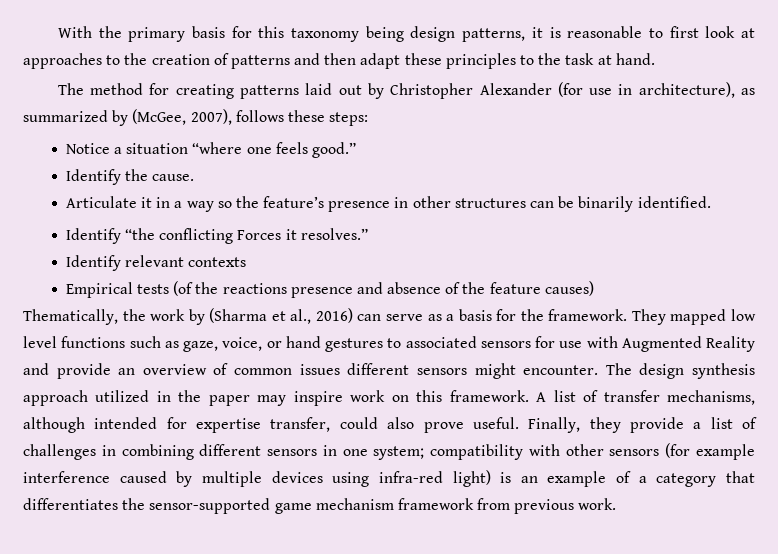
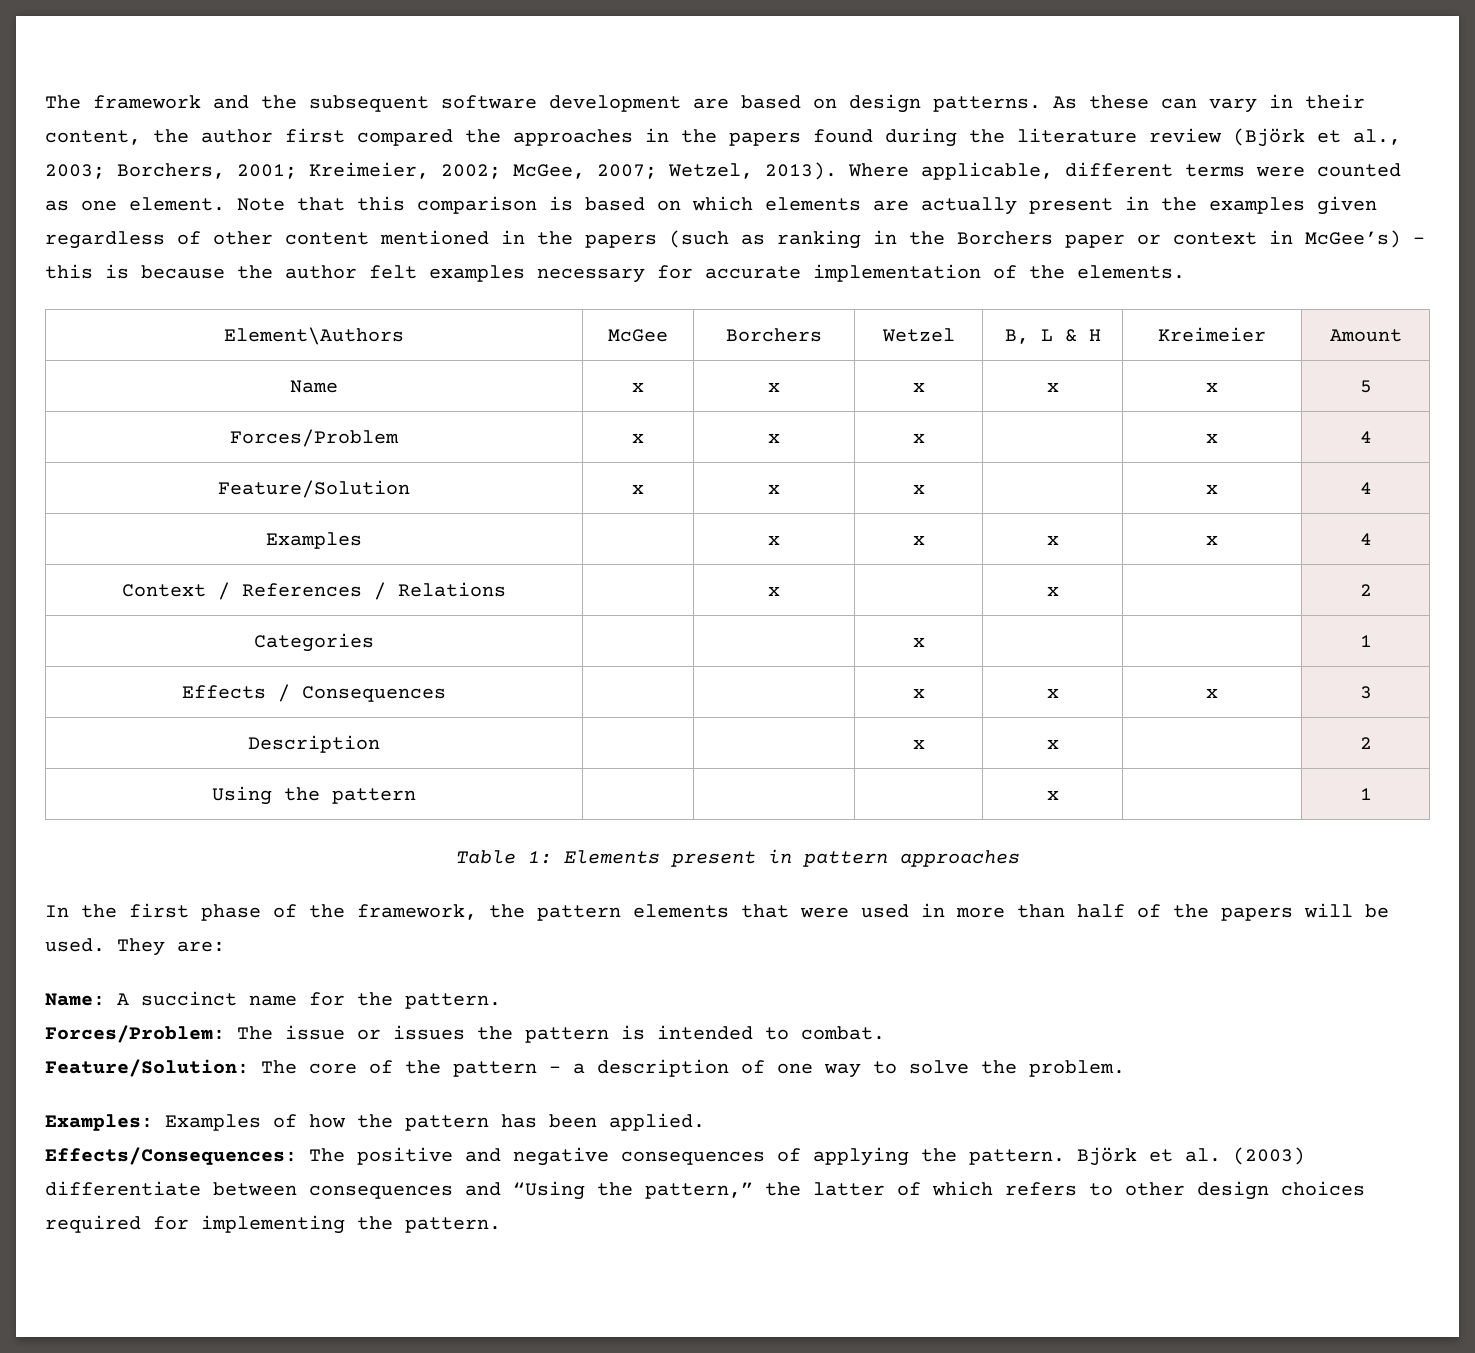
- With the primary basis for this taxonomy being design patterns, it is reasonable to first look at approaches to the creation of patterns and then adapt these principles to the task at hand.
- The method for creating patterns laid out by Christopher Alexander (for use in architecture), as summarized by (McGee, 2007), follows these steps:
- Notice a situation “where one feels good.”
- Identify the cause.
- Articulate it in a way so the feature’s presence in other structures can be binarily identified.
- Identify “the conflicting Forces it resolves.”
- Identify relevant contexts
- Empirical tests (of the reactions presence and absence of the feature causes)
- Thematically, the work by (Sharma et al., 2016) can serve as a basis for the framework. They mapped low level functions such as gaze, voice, or hand gestures to associated sensors for use with Augmented Reality and provide an overview of common issues different sensors might encounter. The design synthesis approach utilized in the paper may inspire work on this framework. A list of transfer mechanisms, although intended for expertise transfer, could also prove useful. Finally, they provide a list of challenges in combining different sensors in one system; compatibility with other sensors (for example interference caused by multiple devices using infra-red light) is an example of a category that differentiates the sensor-supported game mechanism framework from previous work.
+ The framework and the subsequent software development are based on design patterns. As these can vary in their content, the author first compared the approaches in the papers found during the literature review (Björk et al., 2003; Borchers, 2001; Kreimeier, 2002; McGee, 2007; Wetzel, 2013). Where applicable, different terms were counted as one element. Note that this comparison is based on which elements are actually present in the examples given regardless of other content mentioned in the papers (such as ranking in the Borchers paper or context in McGee’s) – this is because the author felt examples necessary for accurate implementation of the elements.
+ Element\Authors | McGee | Borchers | Wetzel | B, L & H | Kreimeier | Amount
+ Name | x | x | x | x | x | 5
+ Forces/Problem | x | x | x | | x | 4
+ Feature/Solution | x | x | x | | x | 4
+ Examples | | x | x | x | x | 4
+ Context / References / Relations | | x | | x | | 2
+ Categories | | | x | | | 1
+ Effects / Consequences | | | x | x | x | 3
+ Description | | | x | x | | 2
+ Using the pattern | | | | x | | 1
+ Table 1: Elements present in pattern approaches
+ In the first phase of the framework, the pattern elements that were used in more than half of the papers will be used. They are:
+ Name: A succinct name for the pattern.
+ Forces/Problem: The issue or issues the pattern is intended to combat.
+ Feature/Solution: The core of the pattern – a description of one way to solve the problem.
+ Examples: Examples of how the pattern has been applied.
+ Effects/Consequences: The positive and negative consequences of applying the pattern. Björk et al. (2003) differentiate between consequences and “Using the pattern,” the latter of which refers to other design choices required for implementing the pattern.

